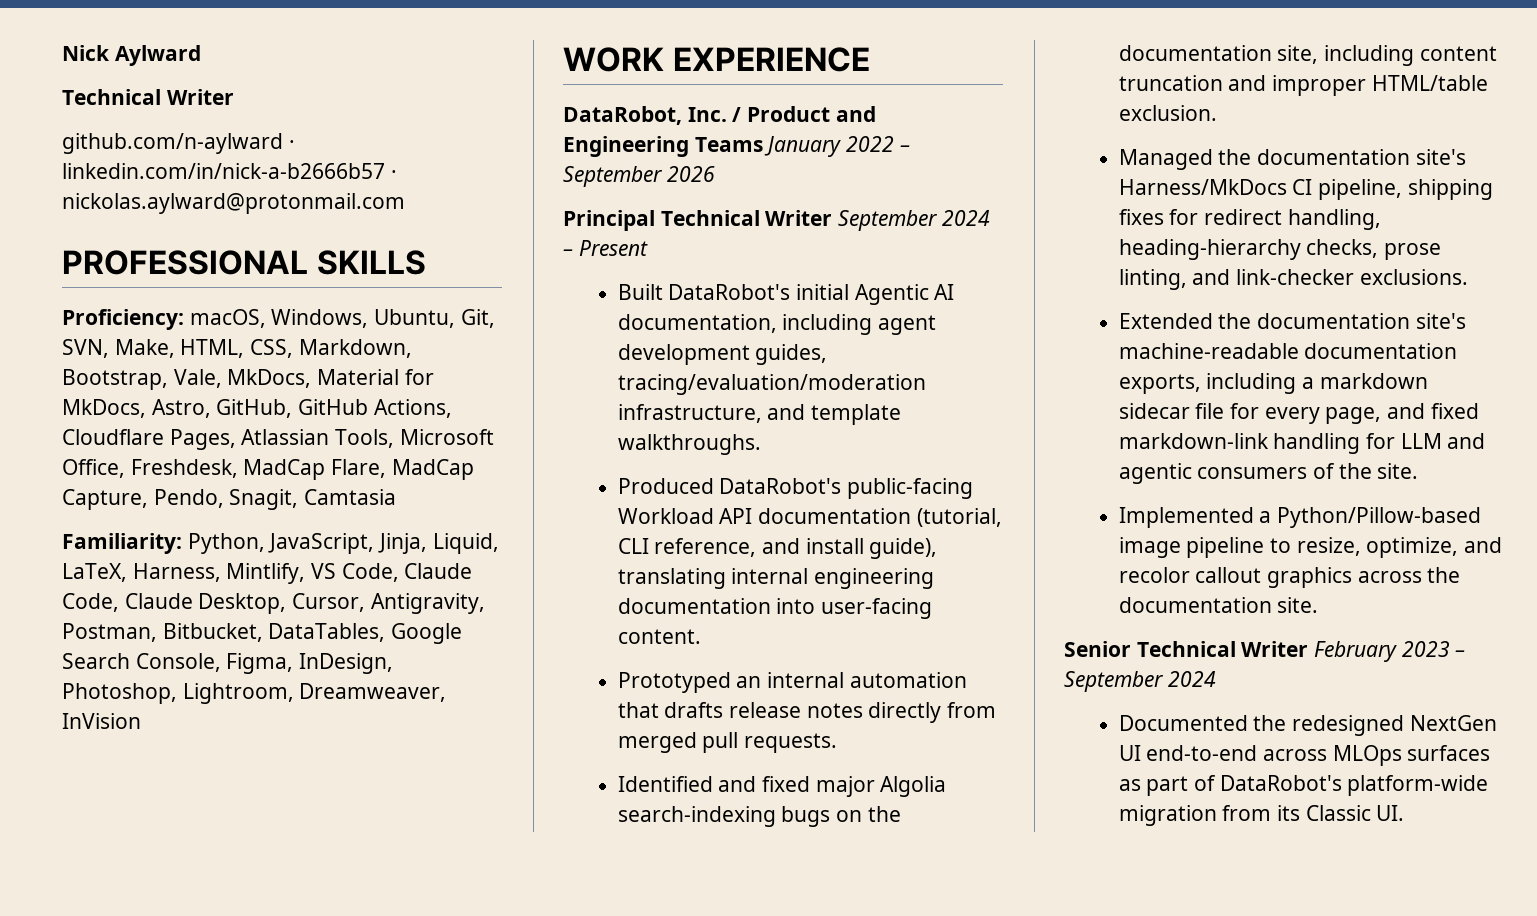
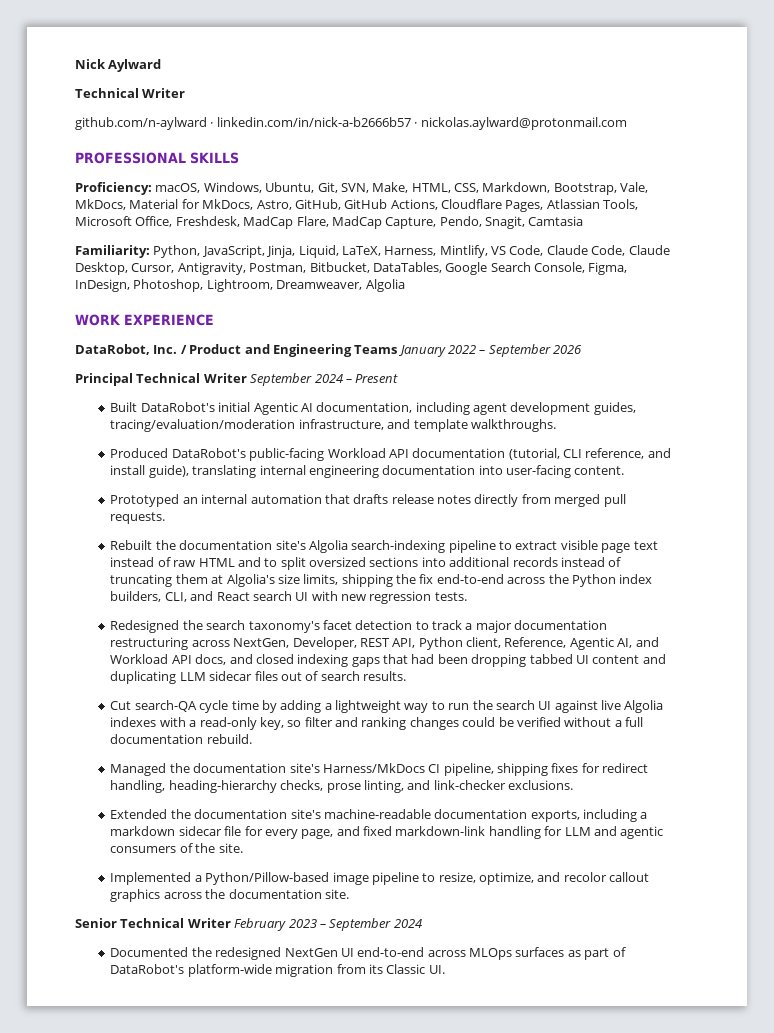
- Familiarity: Python, JavaScript, Jinja, Liquid, LaTeX, Harness, Mintlify, VS Code, Claude Code, Claude Desktop, Cursor, Antigravity, Postman, Bitbucket, DataTables, Google Search Console, Figma, InDesign, Photoshop, Lightroom, Dreamweaver, InVision
+ Familiarity: Python, JavaScript, Jinja, Liquid, LaTeX, Harness, Mintlify, VS Code, Claude Code, Claude Desktop, Cursor, Antigravity, Postman, Bitbucket, DataTables, Google Search Console, Figma, InDesign, Photoshop, Lightroom, Dreamweaver, Algolia
- Identified and fixed major Algolia search-indexing bugs on the documentation site, including content truncation and improper HTML/table exclusion.
+ Rebuilt the documentation site's Algolia search-indexing pipeline to extract visible page text instead of raw HTML and to split oversized sections into additional records instead of truncating them at Algolia's size limits, shipping the fix end-to-end across the Python index builders, CLI, and React search UI with new regression tests.
+ Redesigned the search taxonomy's facet detection to track a major documentation restructuring across NextGen, Developer, REST API, Python client, Reference, Agentic AI, and Workload API docs, and closed indexing gaps that had been dropping tabbed UI content and duplicating LLM sidecar files out of search results.
+ Cut search-QA cycle time by adding a lightweight way to run the search UI against live Algolia indexes with a read-only key, so filter and ranking changes could be verified without a full documentation rebuild.

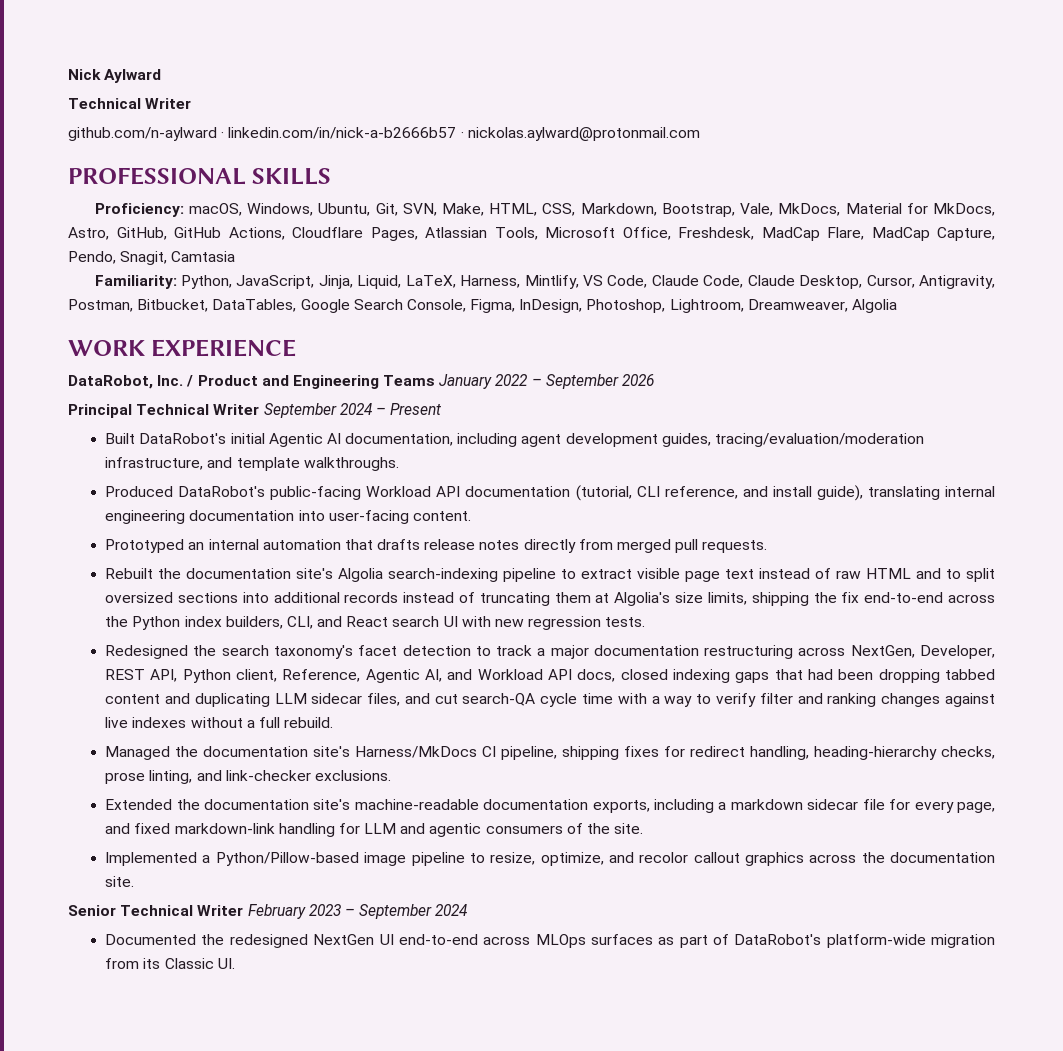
- Redesigned the search taxonomy's facet detection to track a major documentation restructuring across NextGen, Developer, REST API, Python client, Reference, Agentic AI, and Workload API docs, and closed indexing gaps that had been dropping tabbed UI content and duplicating LLM sidecar files out of search results.
- Cut search-QA cycle time by adding a lightweight way to run the search UI against live Algolia indexes with a read-only key, so filter and ranking changes could be verified without a full documentation rebuild.
+ Redesigned the search taxonomy's facet detection to track a major documentation restructuring across NextGen, Developer, REST API, Python client, Reference, Agentic AI, and Workload API docs, closed indexing gaps that had been dropping tabbed content and duplicating LLM sidecar files, and cut search-QA cycle time with a way to verify filter and ranking changes against live indexes without a full rebuild.

